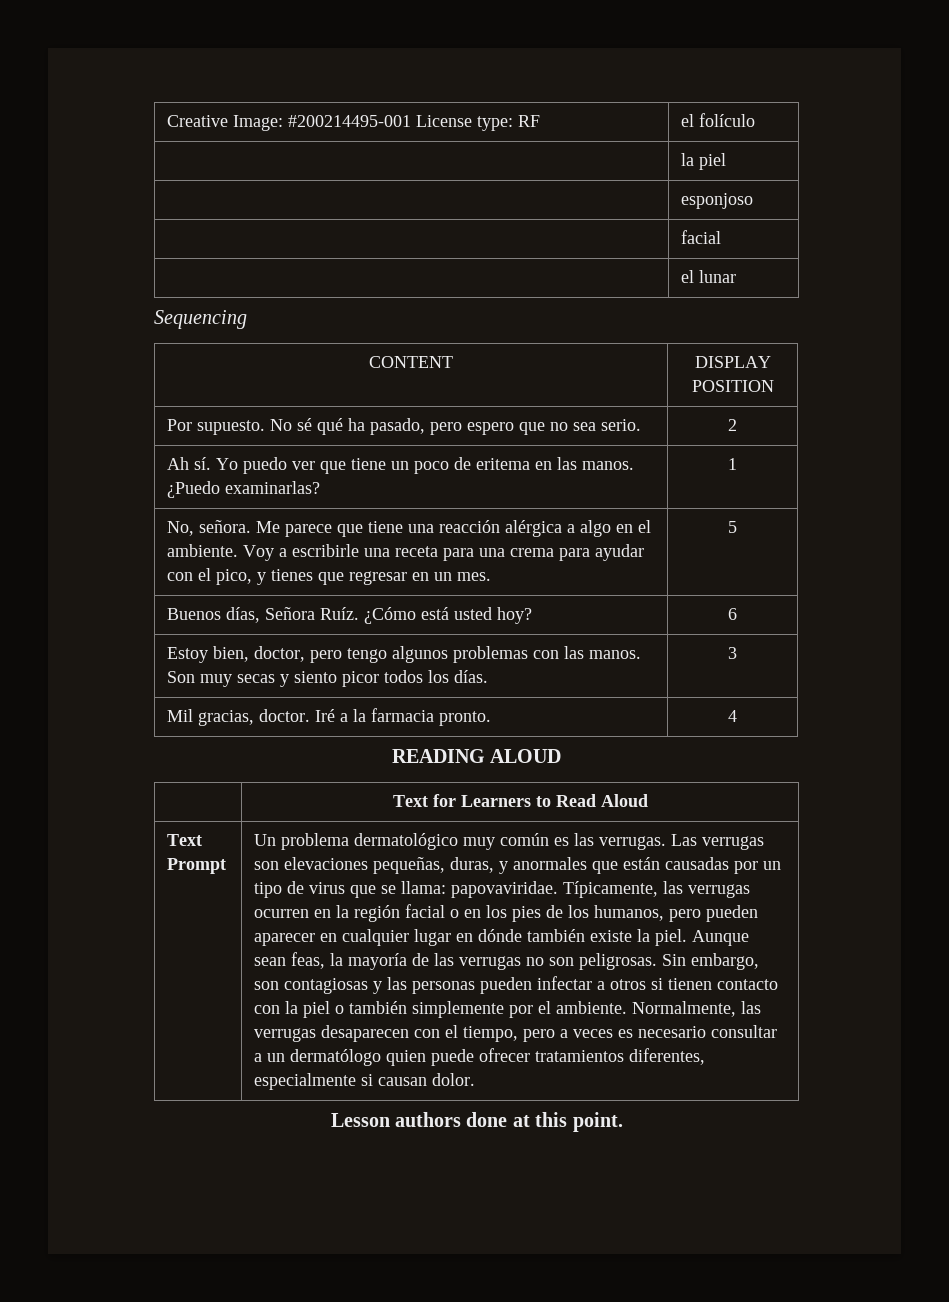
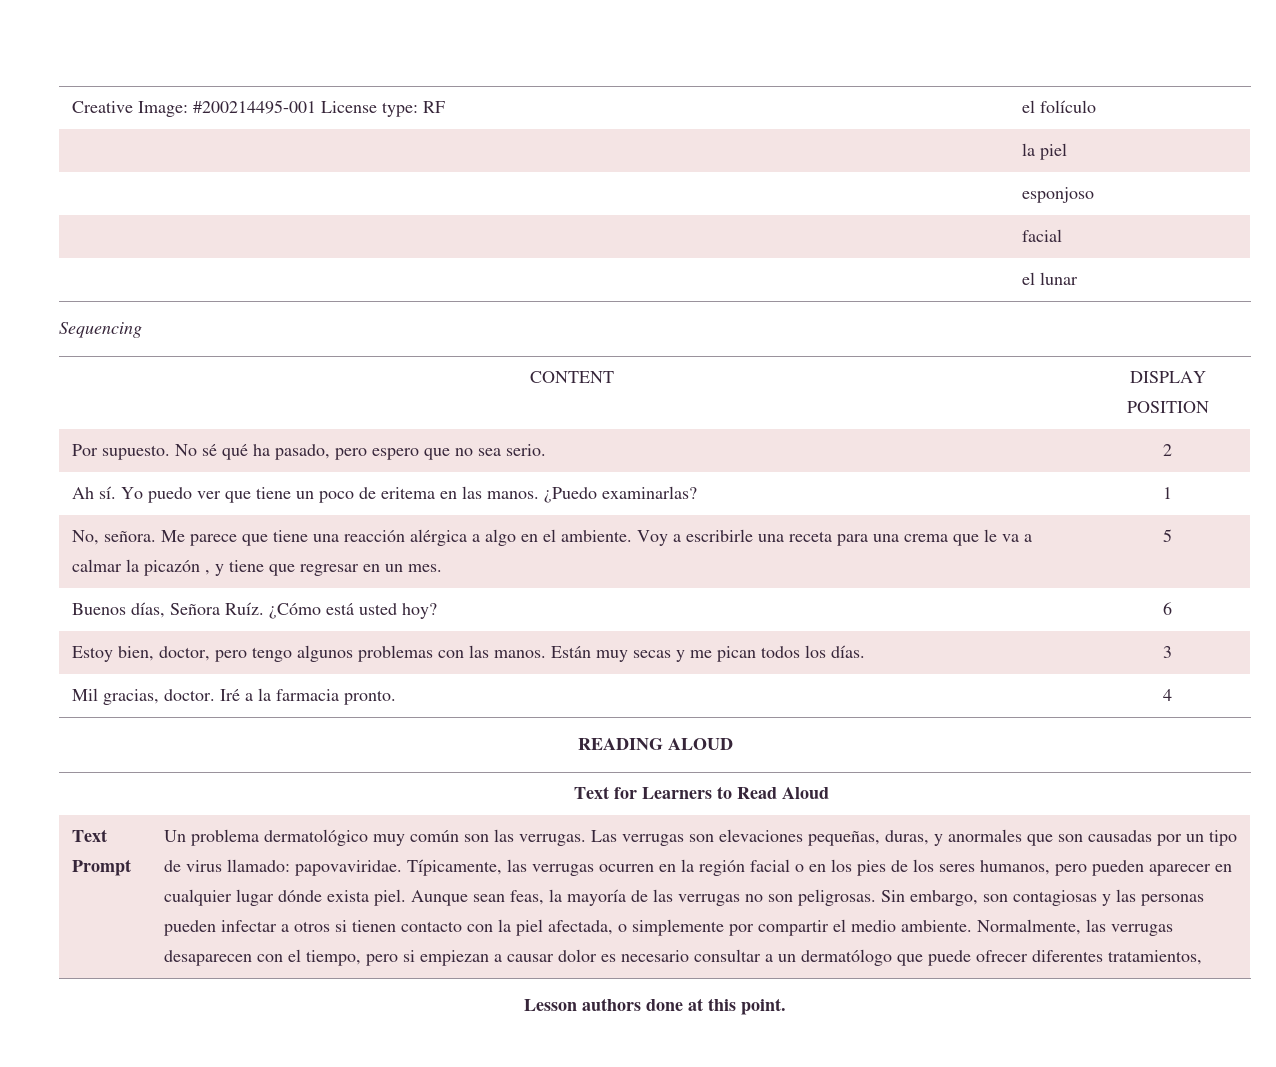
- No, señora. Me parece que tiene una reacción alérgica a algo en el ambiente. Voy a escribirle una receta para una crema para ayudar con el pico, y tienes que regresar en un mes. | 5
+ No, señora. Me parece que tiene una reacción alérgica a algo en el ambiente. Voy a escribirle una receta para una crema que le va a calmar la picazón , y tiene que regresar en un mes. | 5
- Estoy bien, doctor, pero tengo algunos problemas con las manos. Son muy secas y siento picor todos los días. | 3
+ Estoy bien, doctor, pero tengo algunos problemas con las manos. Están muy secas y me pican todos los días. | 3
- Un problema dermatológico muy común es las verrugas.
+ Un problema dermatológico muy común son las verrugas.
- Las verrugas son elevaciones pequeñas, duras, y anormales que están causadas por un tipo de virus que se llama: papovaviridae.
+ Las verrugas son elevaciones pequeñas, duras, y anormales que son causadas por un tipo de virus llamado: papovaviridae.
- Típicamente, las verrugas ocurren en la región facial o en los pies de los humanos, pero pueden aparecer en cualquier lugar en dónde también existe la piel.
+ Típicamente, las verrugas ocurren en la región facial o en los pies de los seres humanos, pero pueden aparecer en cualquier lugar dónde exista piel.
- Sin embargo, son contagiosas y las personas pueden infectar a otros si tienen contacto con la piel o también simplemente por el ambiente.
+ Sin embargo, son contagiosas y las personas pueden infectar a otros si tienen contacto con la piel afectada, o simplemente por compartir el medio ambiente.
- Normalmente, las verrugas desaparecen con el tiempo, pero a veces es necesario consultar a un dermatólogo quien puede ofrecer tratamientos diferentes, especialmente si causan dolor.
+ Normalmente, las verrugas desaparecen con el tiempo, pero si empiezan a causar dolor es necesario consultar a un dermatólogo que puede ofrecer diferentes tratamientos,

